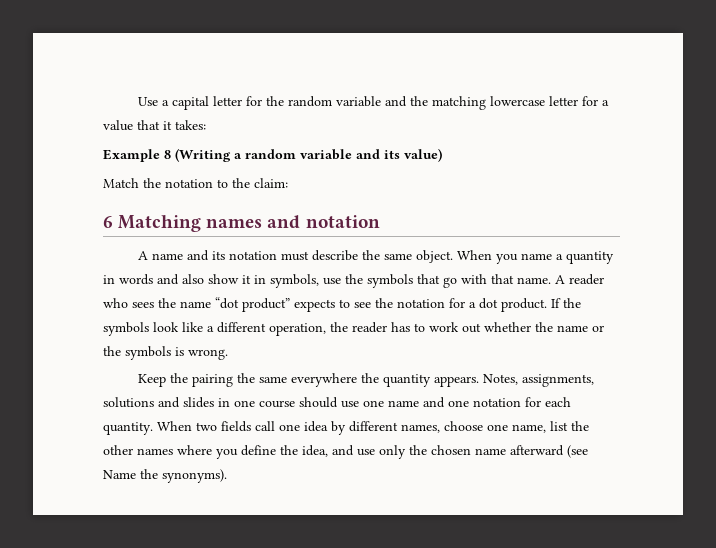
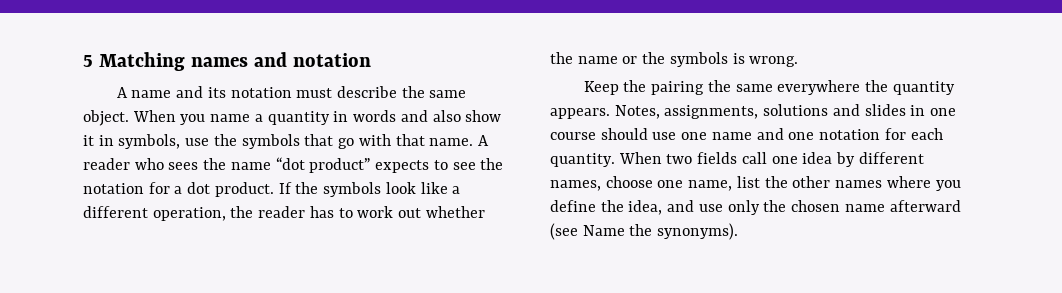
- Use a capital letter for the random variable and the matching lowercase letter for a value that it takes:
- Example 8 (Writing a random variable and its value)
- Match the notation to the claim:
- 6 Matching names and notation
+ 5 Matching names and notation

